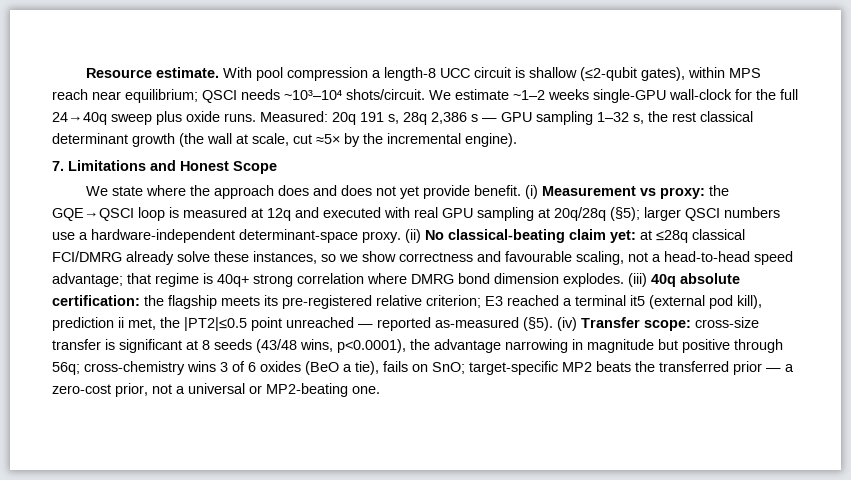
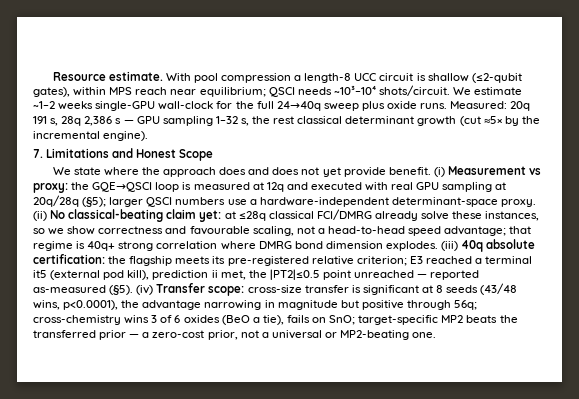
- Measured: 20q 191 s, 28q 2,386 s — GPU sampling 1–32 s, the rest classical determinant growth (the wall at scale, cut ≈5× by the incremental engine).
+ Measured: 20q 191 s, 28q 2,386 s — GPU sampling 1–32 s, the rest classical determinant growth (cut ≈5× by the incremental engine).

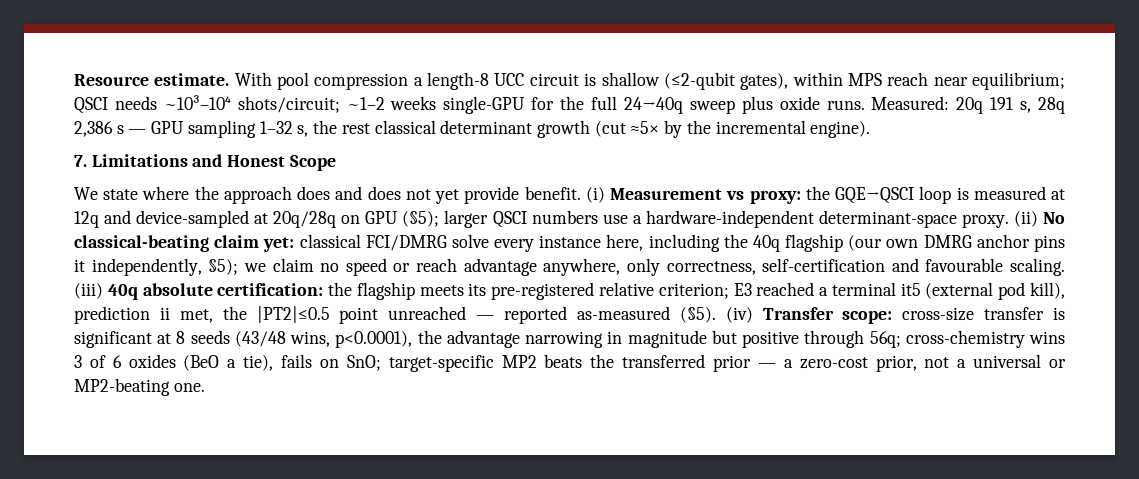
- With pool compression a length-8 UCC circuit is shallow (≤2-qubit gates), within MPS reach near equilibrium; QSCI needs ~10³–10⁴ shots/circuit. We estimate ~1–2 weeks single-GPU wall-clock for the full 24→40q sweep plus oxide runs.
+ With pool compression a length-8 UCC circuit is shallow (≤2-qubit gates), within MPS reach near equilibrium; QSCI needs ~10³–10⁴ shots/circuit; ~1–2 weeks single-GPU for the full 24→40q sweep plus oxide runs.
- (i) Measurement vs proxy: the GQE→QSCI loop is measured at 12q and executed with real GPU sampling at 20q/28q (§5); larger QSCI numbers use a hardware-independent determinant-space proxy.
+ (i) Measurement vs proxy: the GQE→QSCI loop is measured at 12q and device-sampled at 20q/28q on GPU (§5); larger QSCI numbers use a hardware-independent determinant-space proxy.
- (ii) No classical-beating claim yet: at ≤28q classical FCI/DMRG already solve these instances, so we show correctness and favourable scaling, not a head-to-head speed advantage; that regime is 40q+ strong correlation where DMRG bond dimension explodes.
+ (ii) No classical-beating claim yet: classical FCI/DMRG solve every instance here, including the 40q flagship (our own DMRG anchor pins it independently, §5); we claim no speed or reach advantage anywhere, only correctness, self-certification and favourable scaling.

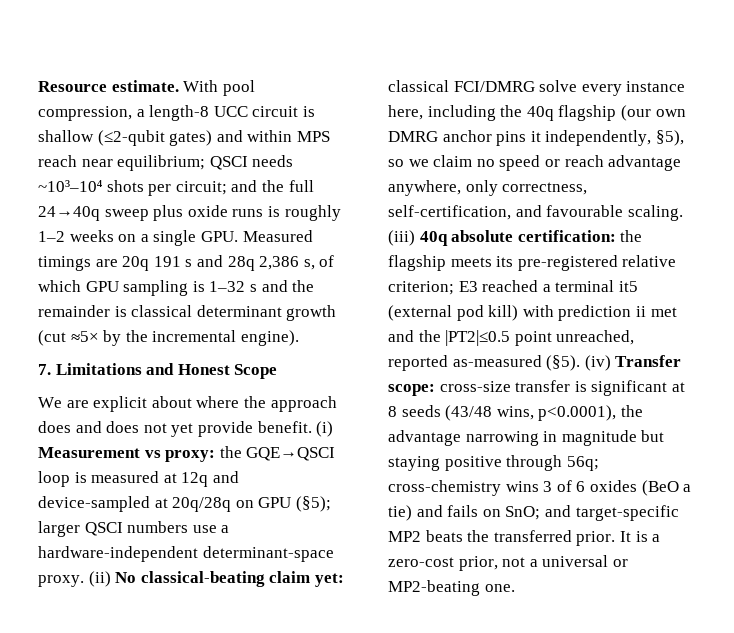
- With pool compression a length-8 UCC circuit is shallow (≤2-qubit gates), within MPS reach near equilibrium; QSCI needs ~10³–10⁴ shots/circuit; ~1–2 weeks single-GPU for the full 24→40q sweep plus oxide runs. Measured: 20q 191 s, 28q 2,386 s — GPU sampling 1–32 s, the rest classical determinant growth (cut ≈5× by the incremental engine).
+ With pool compression, a length-8 UCC circuit is shallow (≤2-qubit gates) and within MPS reach near equilibrium; QSCI needs ~10³–10⁴ shots per circuit; and the full 24→40q sweep plus oxide runs is roughly 1–2 weeks on a single GPU. Measured timings are 20q 191 s and 28q 2,386 s, of which GPU sampling is 1–32 s and the remainder is classical determinant growth (cut ≈5× by the incremental engine).
- We state where the approach does and does not yet provide benefit.
+ We are explicit about where the approach does and does not yet provide benefit.
- (ii) No classical-beating claim yet: classical FCI/DMRG solve every instance here, including the 40q flagship (our own DMRG anchor pins it independently, §5); we claim no speed or reach advantage anywhere, only correctness, self-certification and favourable scaling.
+ (ii) No classical-beating claim yet: classical FCI/DMRG solve every instance here, including the 40q flagship (our own DMRG anchor pins it independently, §5), so we claim no speed or reach advantage anywhere, only correctness, self-certification, and favourable scaling.
- (iii) 40q absolute certification: the flagship meets its pre-registered relative criterion; E3 reached a terminal it5 (external pod kill), prediction ii met, the |PT2|≤0.5 point unreached — reported as-measured (§5).
+ (iii) 40q absolute certification: the flagship meets its pre-registered relative criterion; E3 reached a terminal it5 (external pod kill) with prediction ii met and the |PT2|≤0.5 point unreached, reported as-measured (§5).
- (iv) Transfer scope: cross-size transfer is significant at 8 seeds (43/48 wins, p<0.0001), the advantage narrowing in magnitude but positive through 56q; cross-chemistry wins 3 of 6 oxides (BeO a tie), fails on SnO; target-specific MP2 beats the transferred prior — a zero-cost prior, not a universal or MP2-beating one.
+ (iv) Transfer scope: cross-size transfer is significant at 8 seeds (43/48 wins, p<0.0001), the advantage narrowing in magnitude but staying positive through 56q; cross-chemistry wins 3 of 6 oxides (BeO a tie) and fails on SnO; and target-specific MP2 beats the transferred prior. It is a zero-cost prior, not a universal or MP2-beating one.

